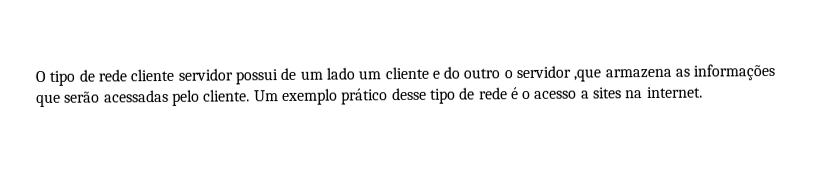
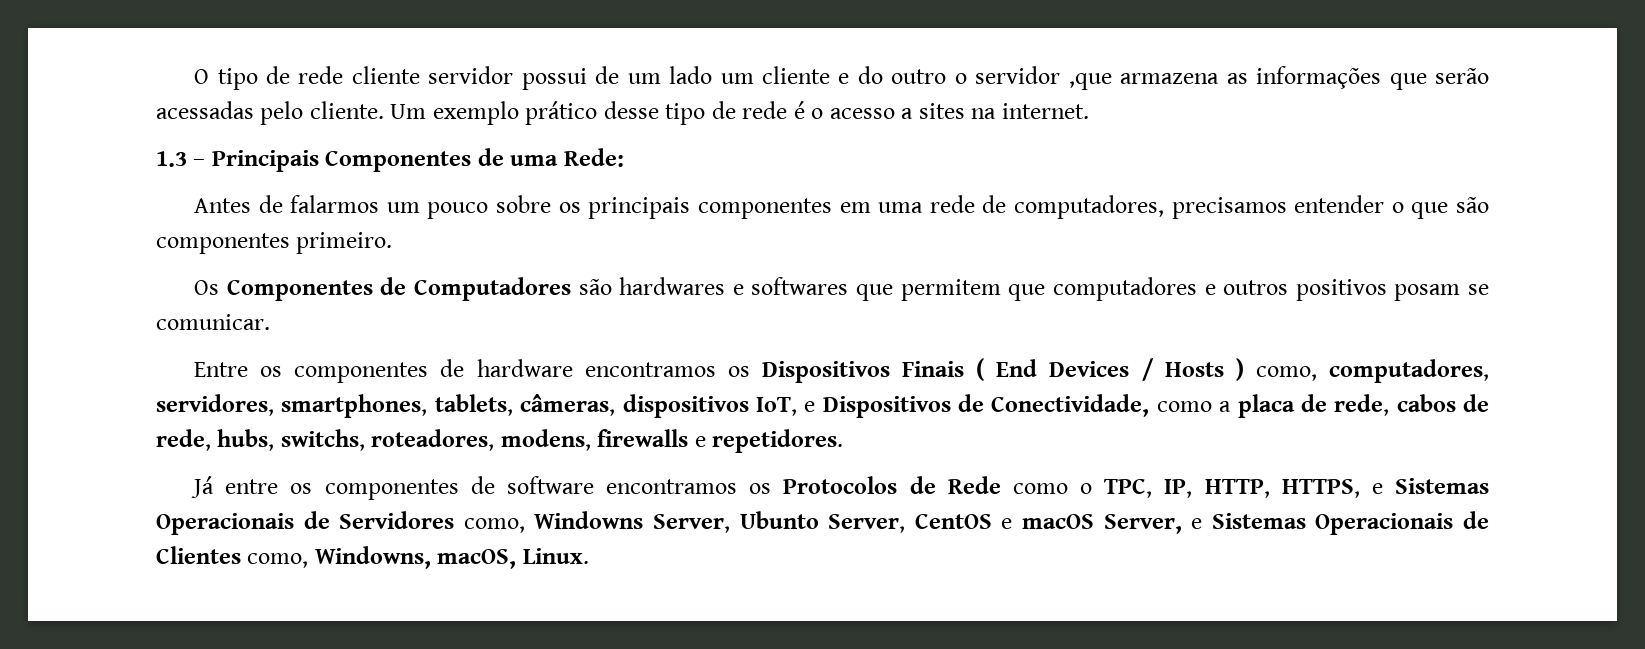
+ 1.3 – Principais Componentes de uma Rede:
+ Antes de falarmos um pouco sobre os principais componentes em uma rede de computadores, precisamos entender o que são componentes primeiro.
+ Os Componentes de Computadores são hardwares e softwares que permitem que computadores e outros positivos posam se comunicar.
+ Entre os componentes de hardware encontramos os Dispositivos Finais ( End Devices / Hosts ) como, computadores, servidores, smartphones, tablets, câmeras, dispositivos IoT, e Dispositivos de Conectividade, como a placa de rede, cabos de rede, hubs, switchs, roteadores, modens, firewalls e repetidores.
+ Já entre os componentes de software encontramos os Protocolos de Rede como o TPC, IP, HTTP, HTTPS, e Sistemas Operacionais de Servidores como, Windowns Server, Ubunto Server, CentOS e macOS Server, e Sistemas Operacionais de Clientes como, Windowns, macOS, Linux.

